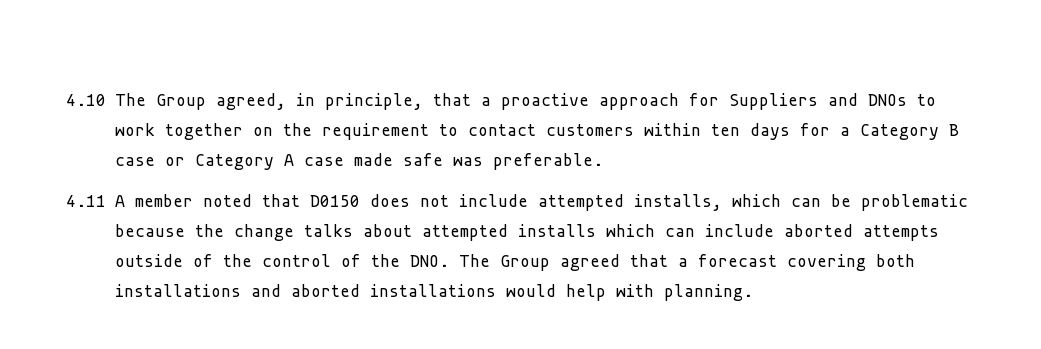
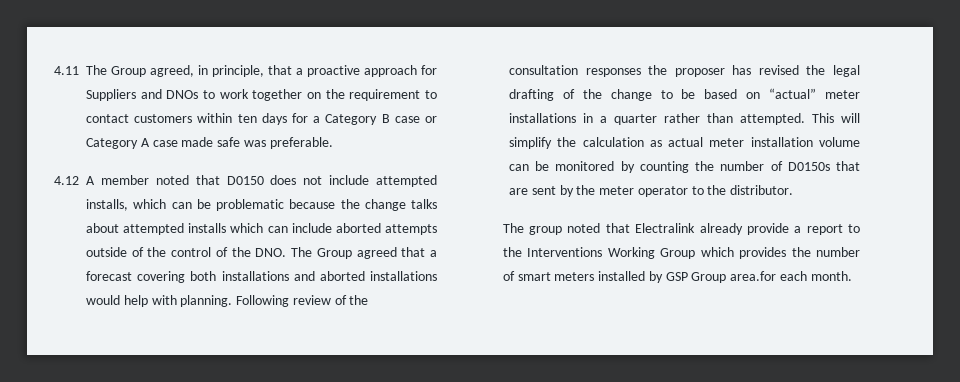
- 4.10 The Group agreed, in principle, that a proactive approach for Suppliers and DNOs to work together on the requirement to contact customers within ten days for a Category B case or Category A case made safe was preferable.
+ 4.11 The Group agreed, in principle, that a proactive approach for Suppliers and DNOs to work together on the requirement to contact customers within ten days for a Category B case or Category A case made safe was preferable.
- 4.11 A member noted that D0150 does not include attempted installs, which can be problematic because the change talks about attempted installs which can include aborted attempts outside of the control of the DNO. The Group agreed that a forecast covering both installations and aborted installations would help with planning.
+ 4.12 A member noted that D0150 does not include attempted installs, which can be problematic because the change talks about attempted installs which can include aborted attempts outside of the control of the DNO. The Group agreed that a forecast covering both installations and aborted installations would help with planning.
+ Following review of the consultation responses the proposer has revised the legal drafting of the change to be based on “actual” meter installations in a quarter rather than attempted. This will simplify the calculation as actual meter installation volume can be monitored by counting the number of D0150s that are sent by the meter operator to the distributor.
+ The group noted that Electralink already provide a report to the Interventions Working Group which provides the number of smart meters installed by GSP Group area.for each month.

